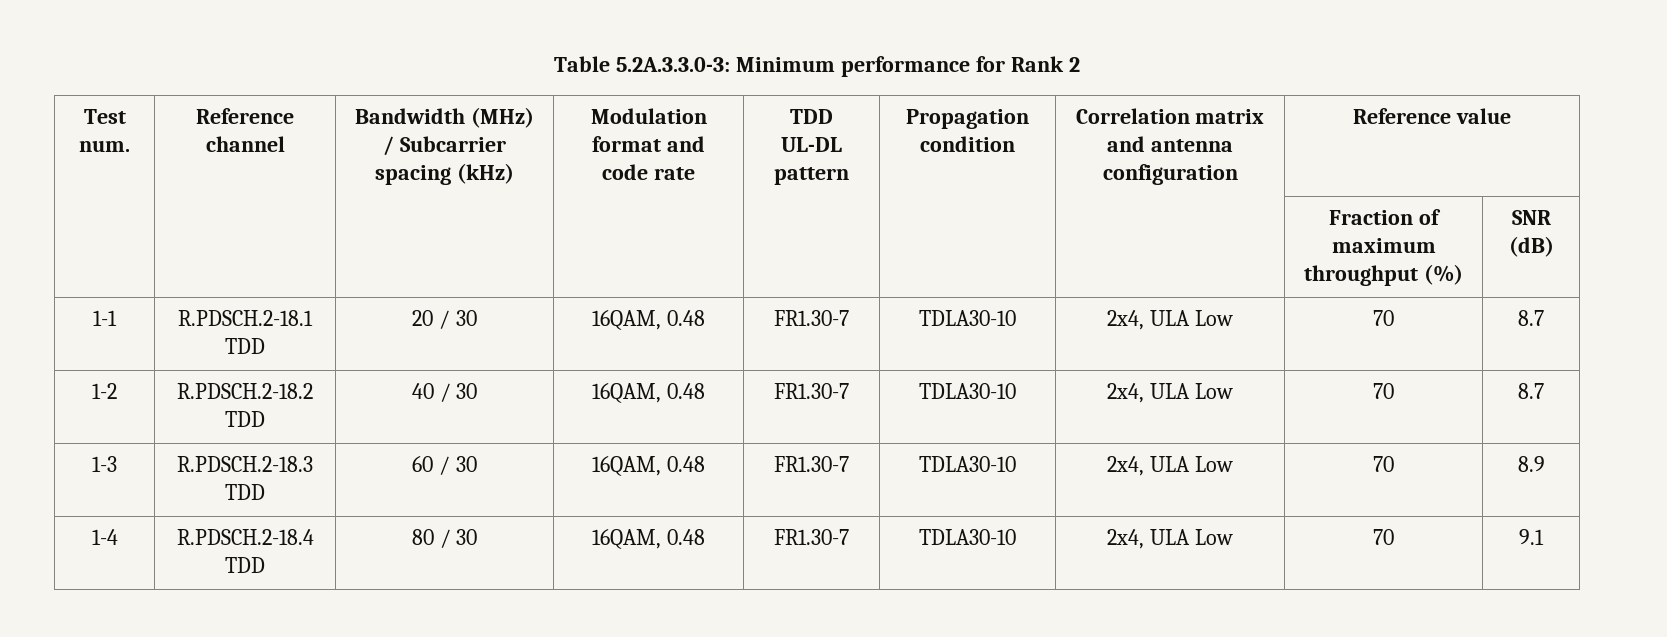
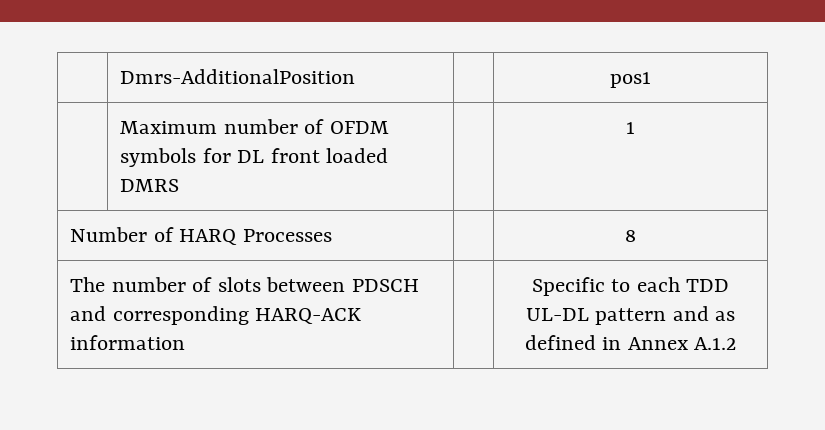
- Table 5.2A.3.3.0-3: Minimum performance for Rank 2
- Test num. | Reference channel | Bandwidth (MHz) / Subcarrier spacing (kHz) | Modulation format and code rate | TDD UL-DL pattern | Propagation condition | Correlation matrix and antenna configuration | Reference value
- | | | | | | | Fraction of maximum throughput (%) | SNR (dB)
- 1-1 | R.PDSCH.2-18.1 TDD | 20 / 30 | 16QAM, 0.48 | FR1.30-7 | TDLA30-10 | 2x4, ULA Low | 70 | 8.7
- 1-2 | R.PDSCH.2-18.2 TDD | 40 / 30 | 16QAM, 0.48 | FR1.30-7 | TDLA30-10 | 2x4, ULA Low | 70 | 8.7
- 1-3 | R.PDSCH.2-18.3 TDD | 60 / 30 | 16QAM, 0.48 | FR1.30-7 | TDLA30-10 | 2x4, ULA Low | 70 | 8.9
- 1-4 | R.PDSCH.2-18.4 TDD | 80 / 30 | 16QAM, 0.48 | FR1.30-7 | TDLA30-10 | 2x4, ULA Low | 70 | 9.1
+ | Dmrs-AdditionalPosition | | pos1
+ | Maximum number of OFDM symbols for DL front loaded DMRS | | 1
+ Number of HARQ Processes | | 8
+ The number of slots between PDSCH and corresponding HARQ-ACK information | | Specific to each TDD UL-DL pattern and as defined in Annex A.1.2

